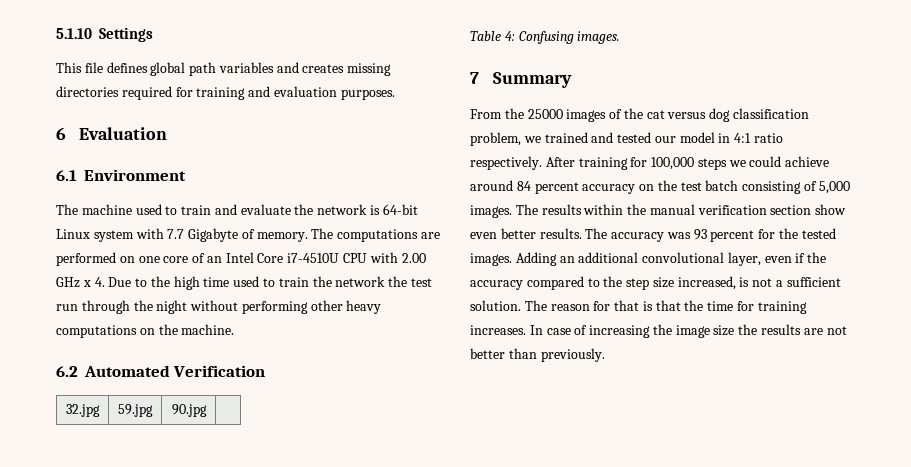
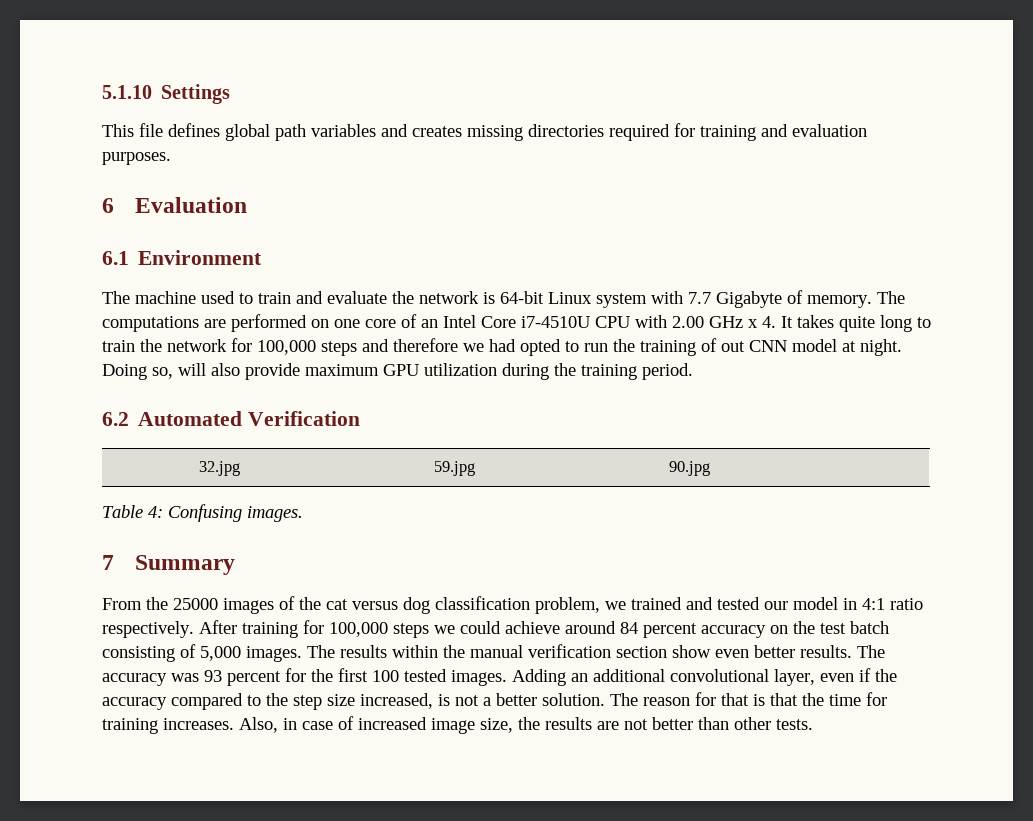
- The computations are performed on one core of an Intel Core i7-4510U CPU with 2.00 GHz x 4. Due to the high time used to train the network the test run through the night without performing other heavy computations on the machine.
+ The computations are performed on one core of an Intel Core i7-4510U CPU with 2.00 GHz x 4. It takes quite long to train the network for 100,000 steps and therefore we had opted to run the training of out CNN model at night. Doing so, will also provide maximum GPU utilization during the training period.
- The accuracy was 93 percent for the tested images.
+ The accuracy was 93 percent for the first 100 tested images.
- Adding an additional convolutional layer, even if the accuracy compared to the step size increased, is not a sufficient solution.
+ Adding an additional convolutional layer, even if the accuracy compared to the step size increased, is not a better solution.
- In case of increasing the image size the results are not better than previously.
+ Also, in case of increased image size, the results are not better than other tests.

